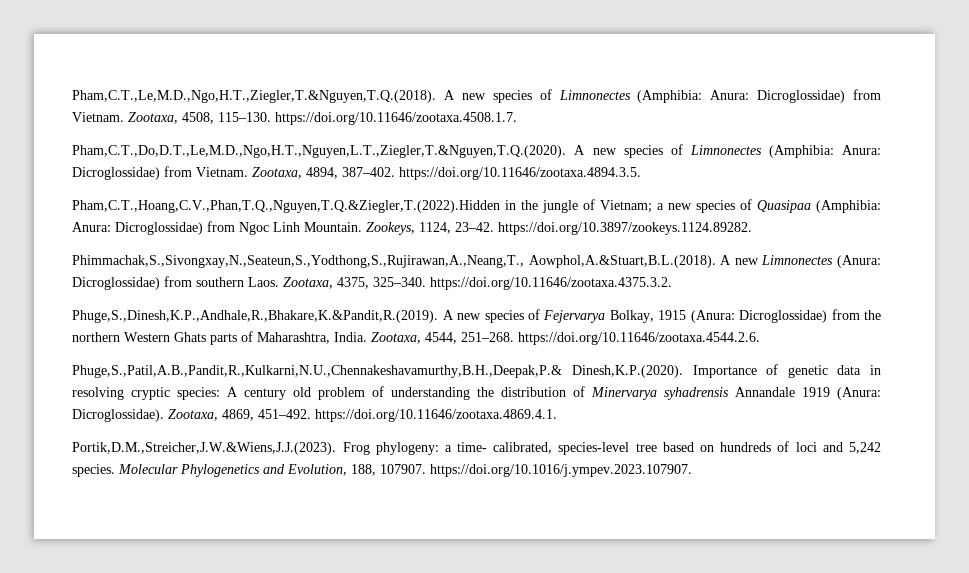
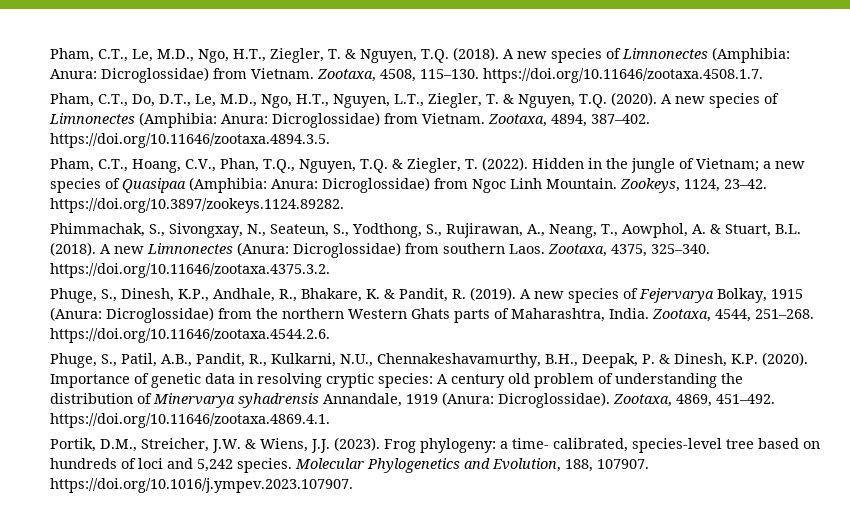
- Pham,C.T.,Le,M.D.,Ngo,H.T.,Ziegler,T.&Nguyen,T.Q.(2018). A new species of Limnonectes (Amphibia: Anura: Dicroglossidae) from Vietnam.
+ Pham, C.T., Le, M.D., Ngo, H.T., Ziegler, T. & Nguyen, T.Q. (2018). A new species of Limnonectes (Amphibia: Anura: Dicroglossidae) from Vietnam.
- Pham,C.T.,Do,D.T.,Le,M.D.,Ngo,H.T.,Nguyen,L.T.,Ziegler,T.&Nguyen,T.Q.(2020). A new species of Limnonectes (Amphibia: Anura: Dicroglossidae) from Vietnam.
+ Pham, C.T., Do, D.T., Le, M.D., Ngo, H.T., Nguyen, L.T., Ziegler, T. & Nguyen, T.Q. (2020). A new species of Limnonectes (Amphibia: Anura: Dicroglossidae) from Vietnam.
- Pham,C.T.,Hoang,C.V.,Phan,T.Q.,Nguyen,T.Q.&Ziegler,T.(2022).Hidden in the jungle of Vietnam; a new species of Quasipaa (Amphibia: Anura: Dicroglossidae) from Ngoc Linh Mountain.
+ Pham, C.T., Hoang, C.V., Phan, T.Q., Nguyen, T.Q. & Ziegler, T. (2022). Hidden in the jungle of Vietnam; a new species of Quasipaa (Amphibia: Anura: Dicroglossidae) from Ngoc Linh Mountain.
- Phimmachak,S.,Sivongxay,N.,Seateun,S.,Yodthong,S.,Rujirawan,A.,Neang,T., Aowphol,A.&Stuart,B.L.(2018). A new Limnonectes (Anura: Dicroglossidae) from southern Laos.
+ Phimmachak, S., Sivongxay, N., Seateun, S., Yodthong, S., Rujirawan, A., Neang, T., Aowphol, A. & Stuart, B.L. (2018). A new Limnonectes (Anura: Dicroglossidae) from southern Laos.
- Phuge,S.,Dinesh,K.P.,Andhale,R.,Bhakare,K.&Pandit,R.(2019). A new species of Fejervarya Bolkay, 1915 (Anura: Dicroglossidae) from the northern Western Ghats parts of Maharashtra, India.
+ Phuge, S., Dinesh, K.P., Andhale, R., Bhakare, K. & Pandit, R. (2019). A new species of Fejervarya Bolkay, 1915 (Anura: Dicroglossidae) from the northern Western Ghats parts of Maharashtra, India.
- Phuge,S.,Patil,A.B.,Pandit,R.,Kulkarni,N.U.,Chennakeshavamurthy,B.H.,Deepak,P.& Dinesh,K.P.(2020). Importance of genetic data in resolving cryptic species: A century old problem of understanding the distribution of Minervarya syhadrensis Annandale 1919 (Anura: Dicroglossidae).
+ Phuge, S., Patil, A.B., Pandit, R., Kulkarni, N.U., Chennakeshavamurthy, B.H., Deepak, P. & Dinesh, K.P. (2020). Importance of genetic data in resolving cryptic species: A century old problem of understanding the distribution of Minervarya syhadrensis Annandale, 1919 (Anura: Dicroglossidae).
- Portik,D.M.,Streicher,J.W.&Wiens,J.J.(2023). Frog phylogeny: a time- calibrated, species-level tree based on hundreds of loci and 5,242 species.
+ Portik, D.M., Streicher, J.W. & Wiens, J.J. (2023). Frog phylogeny: a time- calibrated, species-level tree based on hundreds of loci and 5,242 species.

